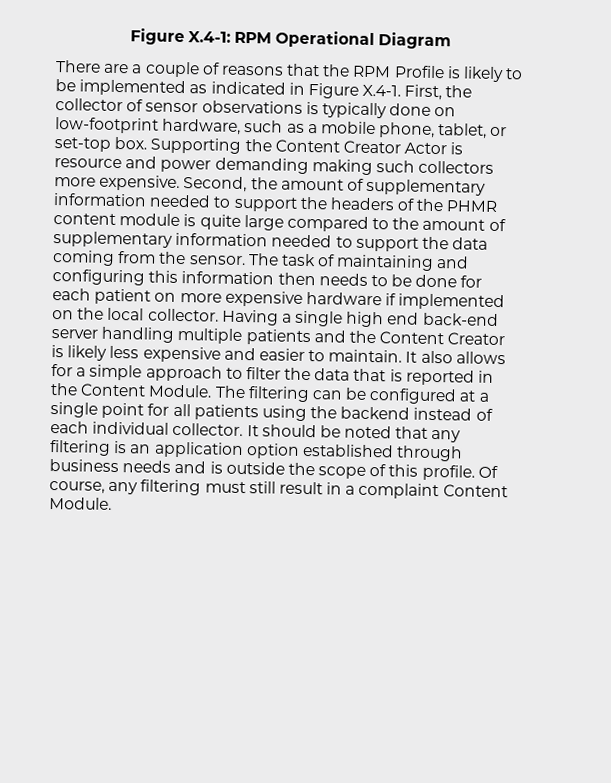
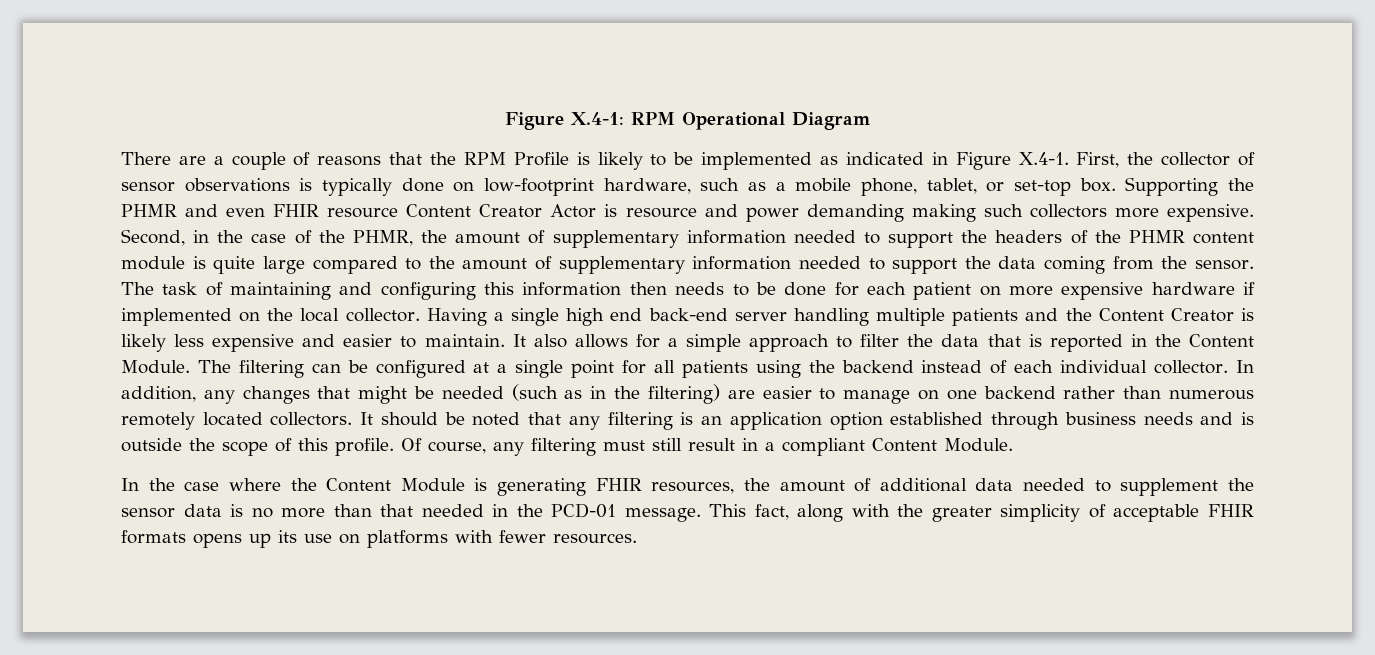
- Supporting the Content Creator Actor is resource and power demanding making such collectors more expensive.
+ Supporting the PHMR and even FHIR resource Content Creator Actor is resource and power demanding making such collectors more expensive.
- Second, the amount of supplementary information needed to support the headers of the PHMR content module is quite large compared to the amount of supplementary information needed to support the data coming from the sensor.
+ Second, in the case of the PHMR, the amount of supplementary information needed to support the headers of the PHMR content module is quite large compared to the amount of supplementary information needed to support the data coming from the sensor.
+ In addition, any changes that might be needed (such as in the filtering) are easier to manage on one backend rather than numerous remotely located collectors.
- Of course, any filtering must still result in a complaint Content Module.
+ Of course, any filtering must still result in a compliant Content Module.
+ In the case where the Content Module is generating FHIR resources, the amount of additional data needed to supplement the sensor data is no more than that needed in the PCD-01 message. This fact, along with the greater simplicity of acceptable FHIR formats opens up its use on platforms with fewer resources.

